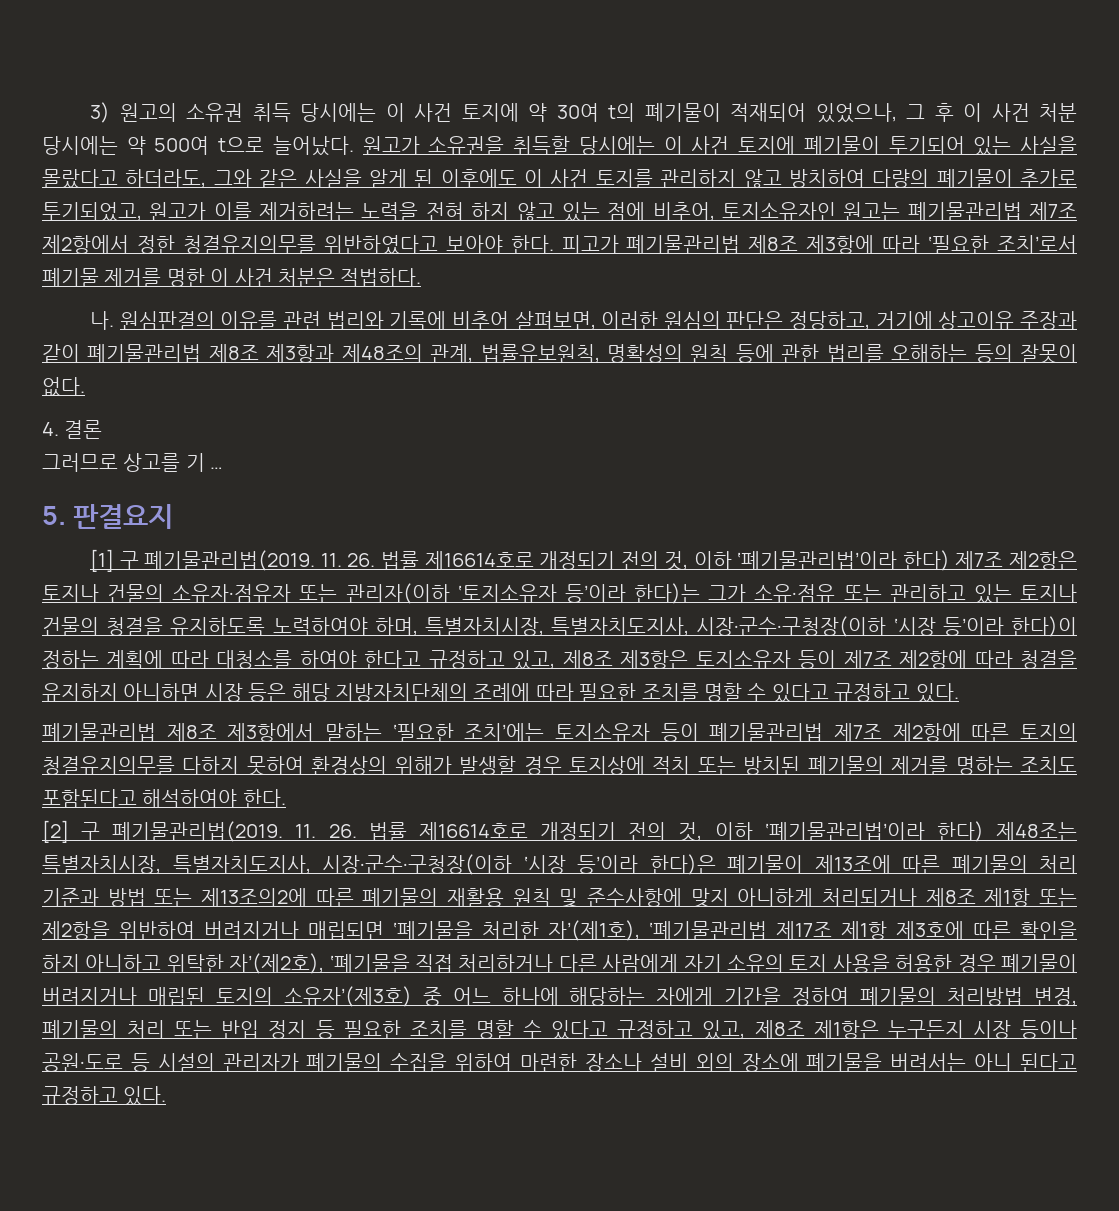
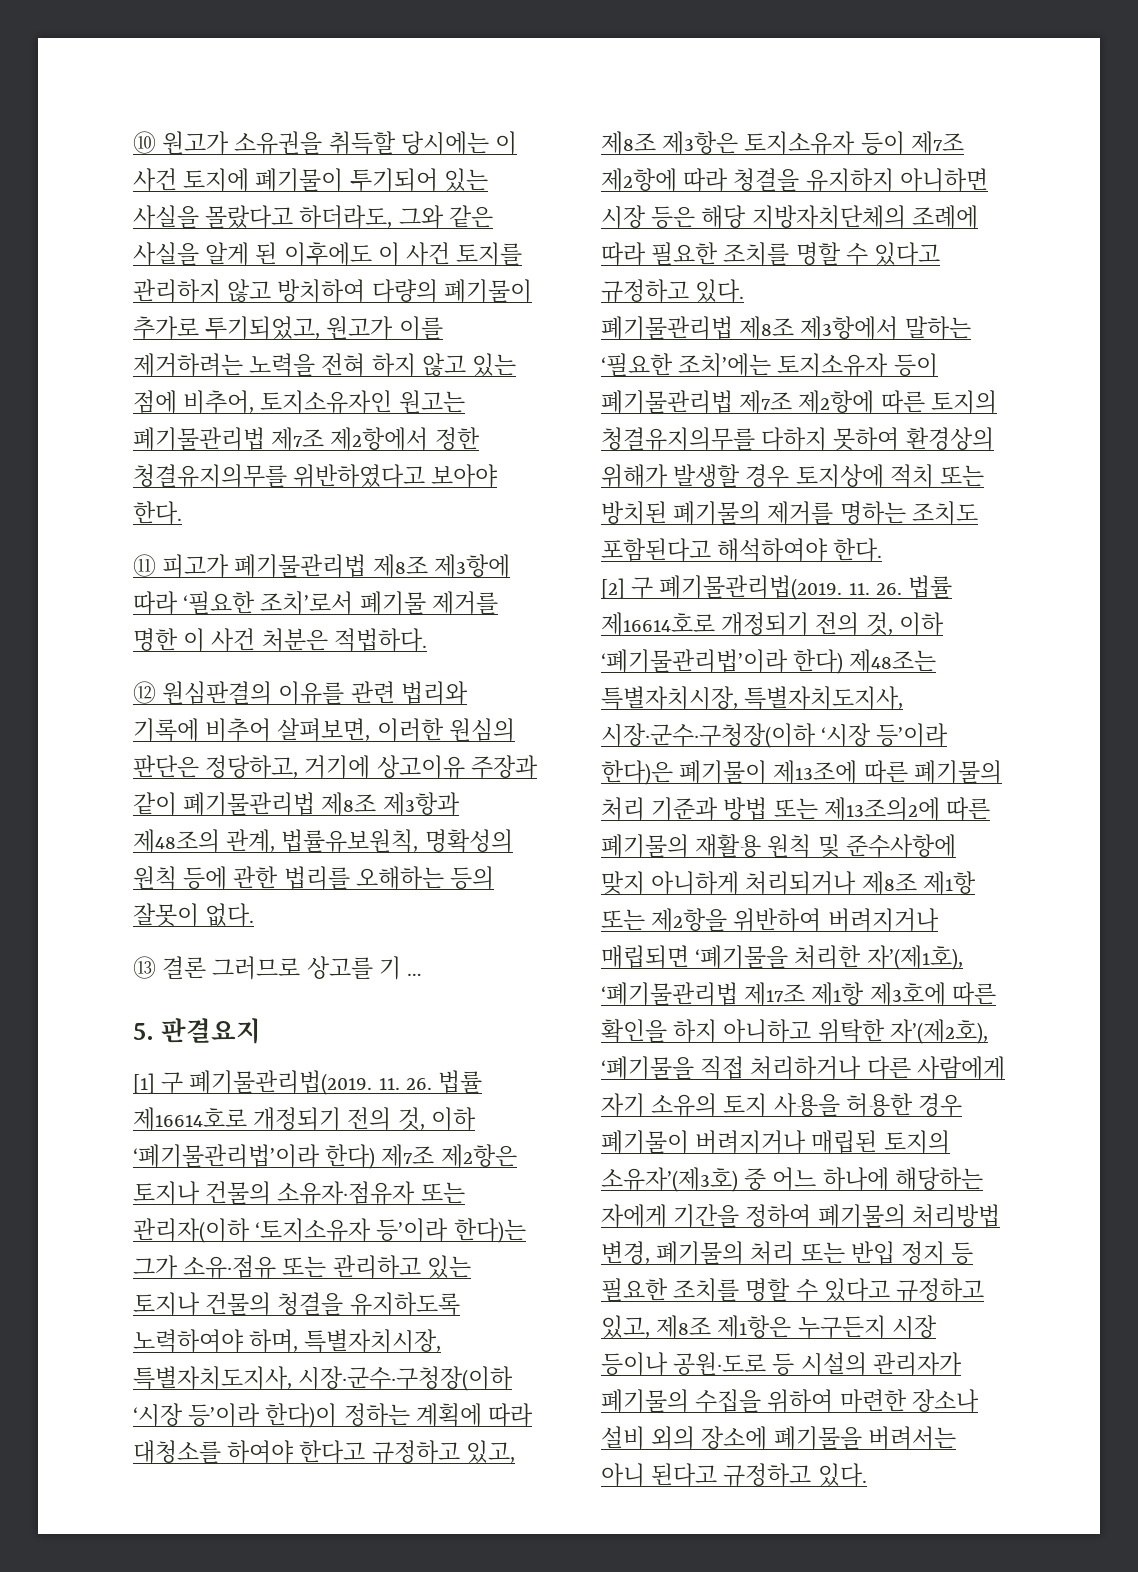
- 3) 원고의 소유권 취득 당시에는 이 사건 토지에 약 30여 t의 폐기물이 적재되어 있었으나, 그 후 이 사건 처분 당시에는 약 500여 t으로 늘어났다. 원고가 소유권을 취득할 당시에는 이 사건 토지에 폐기물이 투기되어 있는 사실을 몰랐다고 하더라도, 그와 같은 사실을 알게 된 이후에도 이 사건 토지를 관리하지 않고 방치하여 다량의 폐기물이 추가로 투기되었고, 원고가 이를 제거하려는 노력을 전혀 하지 않고 있는 점에 비추어, 토지소유자인 원고는 폐기물관리법 제7조 제2항에서 정한 청결유지의무를 위반하였다고 보아야 한다. 피고가 폐기물관리법 제8조 제3항에 따라 ‘필요한 조치’로서 폐기물 제거를 명한 이 사건 처분은 적법하다.
+ ⑩ 원고가 소유권을 취득할 당시에는 이 사건 토지에 폐기물이 투기되어 있는 사실을 몰랐다고 하더라도, 그와 같은 사실을 알게 된 이후에도 이 사건 토지를 관리하지 않고 방치하여 다량의 폐기물이 추가로 투기되었고, 원고가 이를 제거하려는 노력을 전혀 하지 않고 있는 점에 비추어, 토지소유자인 원고는 폐기물관리법 제7조 제2항에서 정한 청결유지의무를 위반하였다고 보아야 한다.
+ ⑪ 피고가 폐기물관리법 제8조 제3항에 따라 ‘필요한 조치’로서 폐기물 제거를 명한 이 사건 처분은 적법하다.
- 나. 원심판결의 이유를 관련 법리와 기록에 비추어 살펴보면, 이러한 원심의 판단은 정당하고, 거기에 상고이유 주장과 같이 폐기물관리법 제8조 제3항과 제48조의 관계, 법률유보원칙, 명확성의 원칙 등에 관한 법리를 오해하는 등의 잘못이 없다.
+ ⑫ 원심판결의 이유를 관련 법리와 기록에 비추어 살펴보면, 이러한 원심의 판단은 정당하고, 거기에 상고이유 주장과 같이 폐기물관리법 제8조 제3항과 제48조의 관계, 법률유보원칙, 명확성의 원칙 등에 관한 법리를 오해하는 등의 잘못이 없다.
- 4. 결론
- 그러므로 상고를 기 …
+ ⑬ 결론 그러므로 상고를 기 …

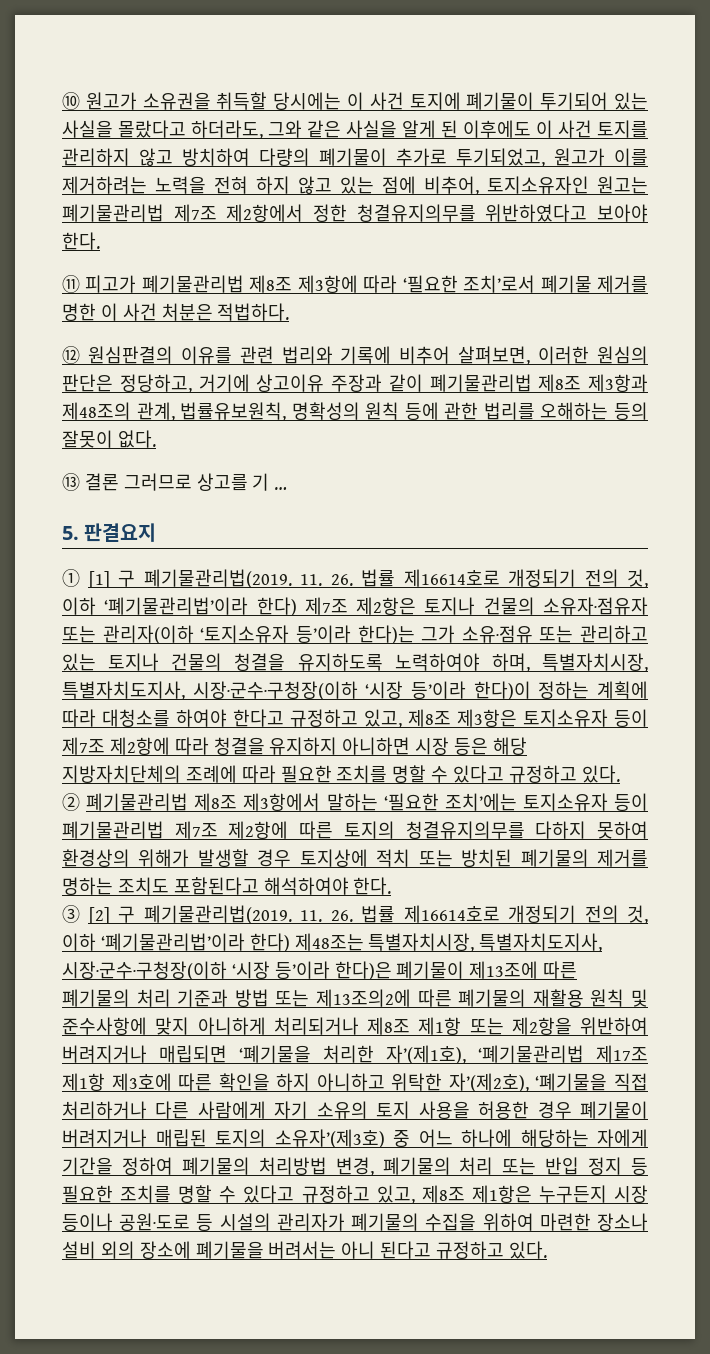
- [1] 구 폐기물관리법(2019.
+ ① [1] 구 폐기물관리법(2019.
- 폐기물관리법 제8조 제3항에서 말하는 ‘필요한 조치’에는 토지소유자 등이 폐기물관리법 제7조 제2항에 따른 토지의 청결유지의무를 다하지 못하여 환경상의 위해가 발생할 경우 토지상에 적치 또는 방치된 폐기물의 제거를 명하는 조치도 포함된다고 해석하여야 한다.
+ ② 폐기물관리법 제8조 제3항에서 말하는 ‘필요한 조치’에는 토지소유자 등이 폐기물관리법 제7조 제2항에 따른 토지의 청결유지의무를 다하지 못하여 환경상의 위해가 발생할 경우 토지상에 적치 또는 방치된 폐기물의 제거를 명하는 조치도 포함된다고 해석하여야 한다.
- [2] 구 폐기물관리법(2019.
+ ③ [2] 구 폐기물관리법(2019.

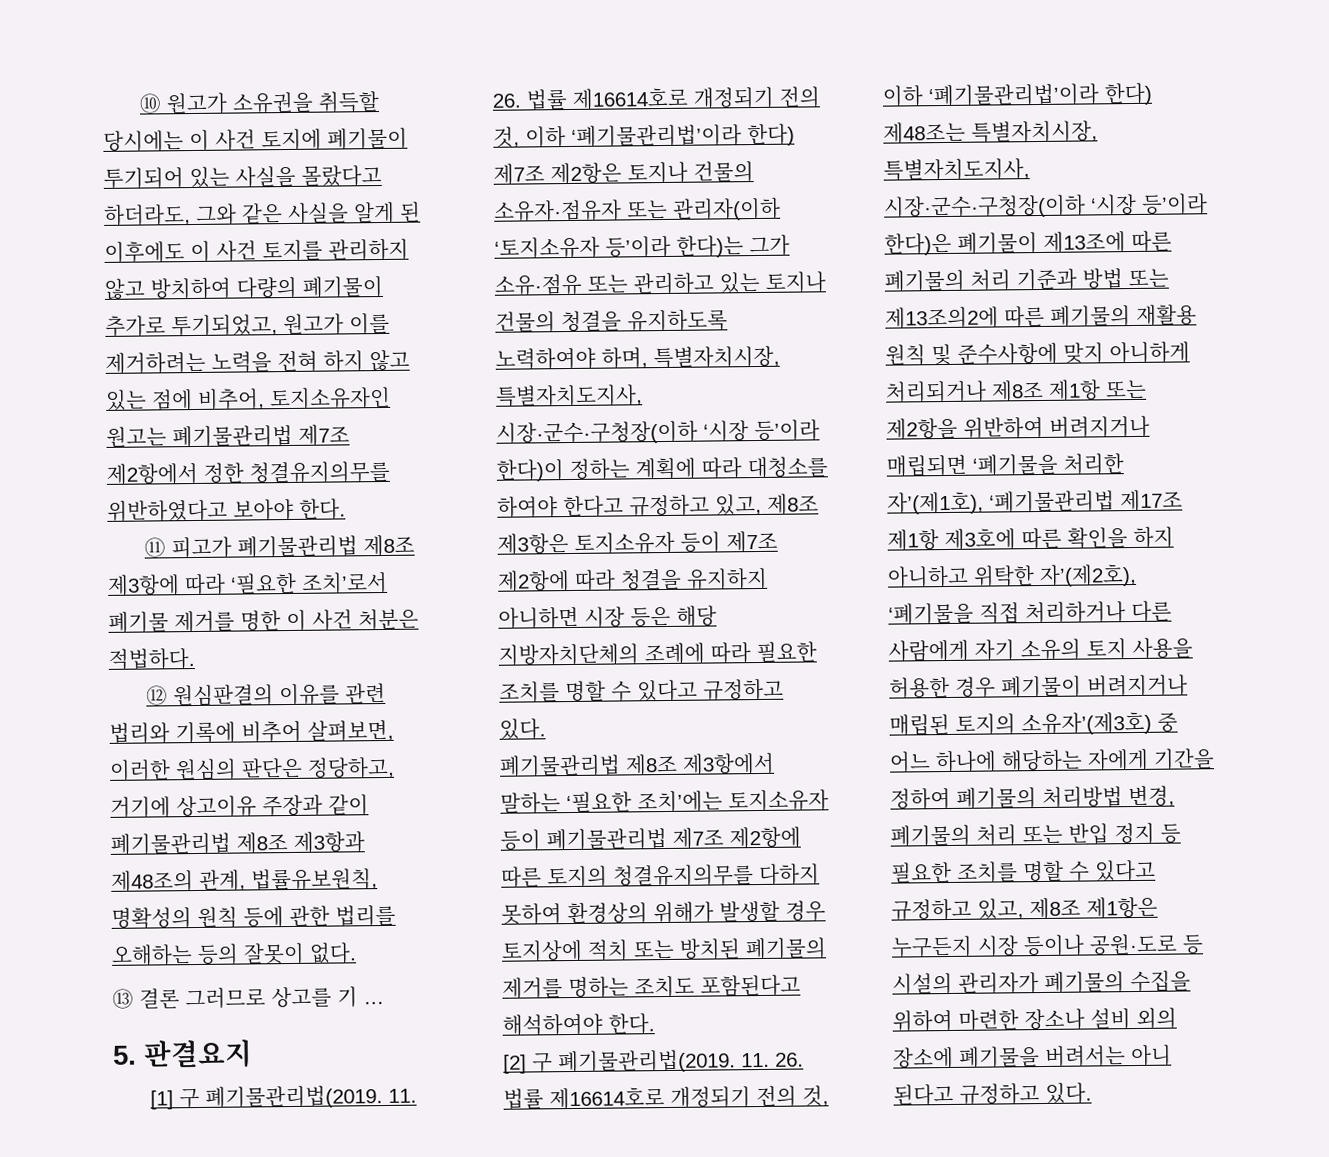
- ① [1] 구 폐기물관리법(2019.
+ [1] 구 폐기물관리법(2019.
- ② 폐기물관리법 제8조 제3항에서 말하는 ‘필요한 조치’에는 토지소유자 등이 폐기물관리법 제7조 제2항에 따른 토지의 청결유지의무를 다하지 못하여 환경상의 위해가 발생할 경우 토지상에 적치 또는 방치된 폐기물의 제거를 명하는 조치도 포함된다고 해석하여야 한다.
+ 폐기물관리법 제8조 제3항에서 말하는 ‘필요한 조치’에는 토지소유자 등이 폐기물관리법 제7조 제2항에 따른 토지의 청결유지의무를 다하지 못하여 환경상의 위해가 발생할 경우 토지상에 적치 또는 방치된 폐기물의 제거를 명하는 조치도 포함된다고 해석하여야 한다.
- ③ [2] 구 폐기물관리법(2019.
+ [2] 구 폐기물관리법(2019.

